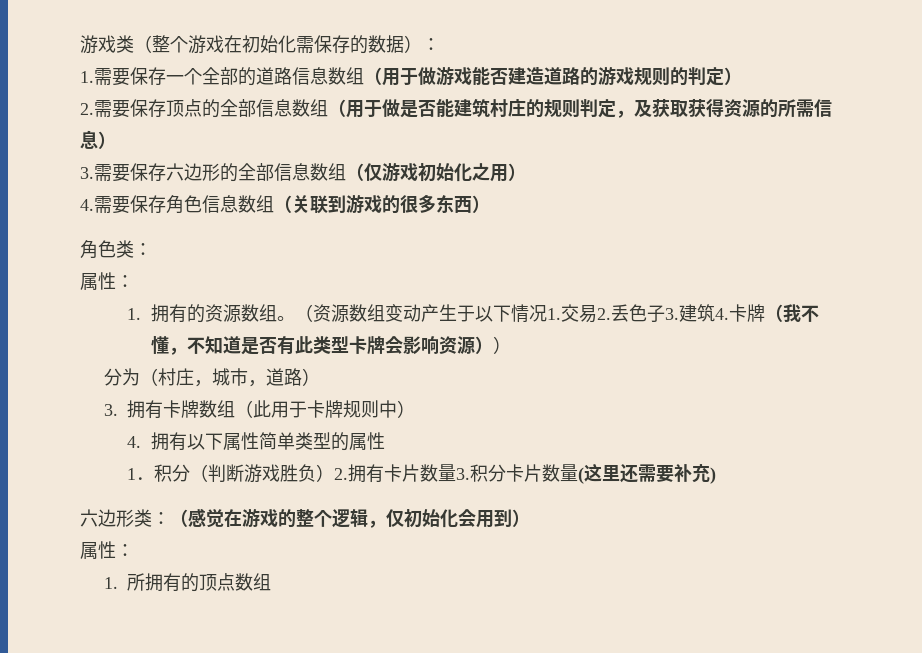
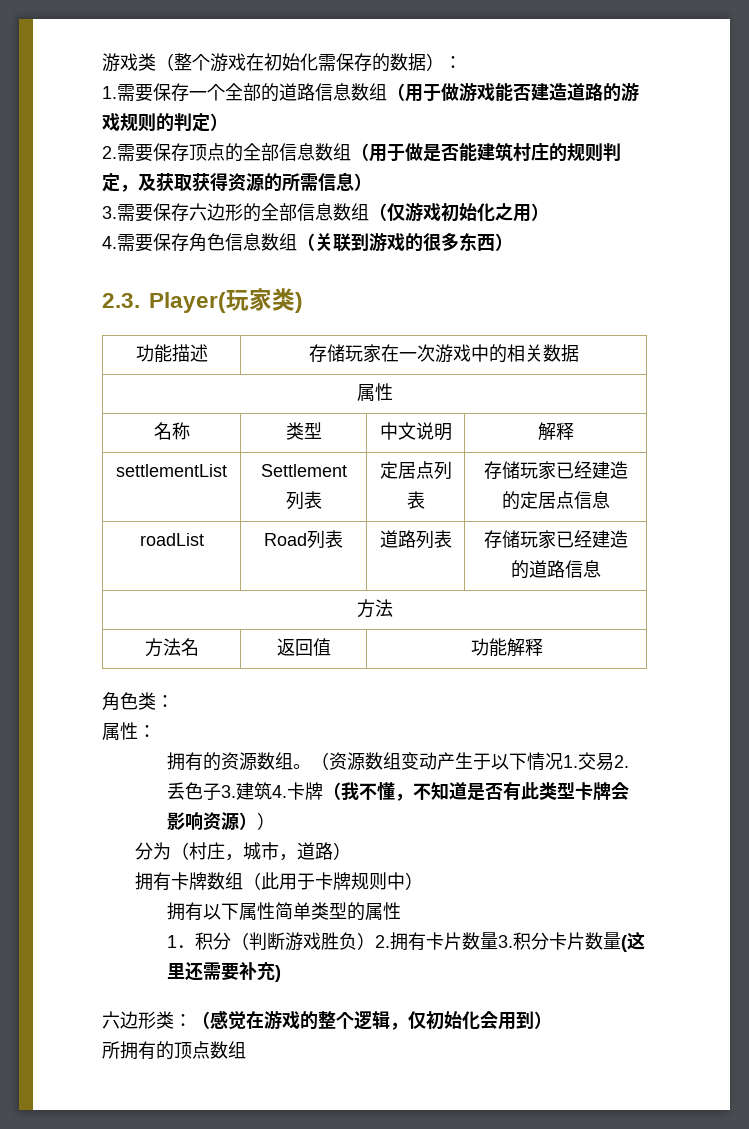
+ 2.3. Player(玩家类)
+ 功能描述 | 存储玩家在一次游戏中的相关数据
+ 属性
+ 名称 | 类型 | 中文说明 | 解释
+ settlementList | Settlement列表 | 定居点列表 | 存储玩家已经建造的定居点信息
+ roadList | Road列表 | 道路列表 | 存储玩家已经建造的道路信息
+ 方法
+ 方法名 | 返回值 | 功能解释
- 1.拥有的资源数组。
+ 拥有的资源数组。
- 3.拥有卡牌数组（此用于卡牌规则中）
+ 拥有卡牌数组（此用于卡牌规则中）
- 4.拥有以下属性简单类型的属性
+ 拥有以下属性简单类型的属性
  六边形类：（感觉在游戏的整个逻辑，仅初始化会用到）
- 属性：
- 1.所拥有的顶点数组
+ 所拥有的顶点数组

